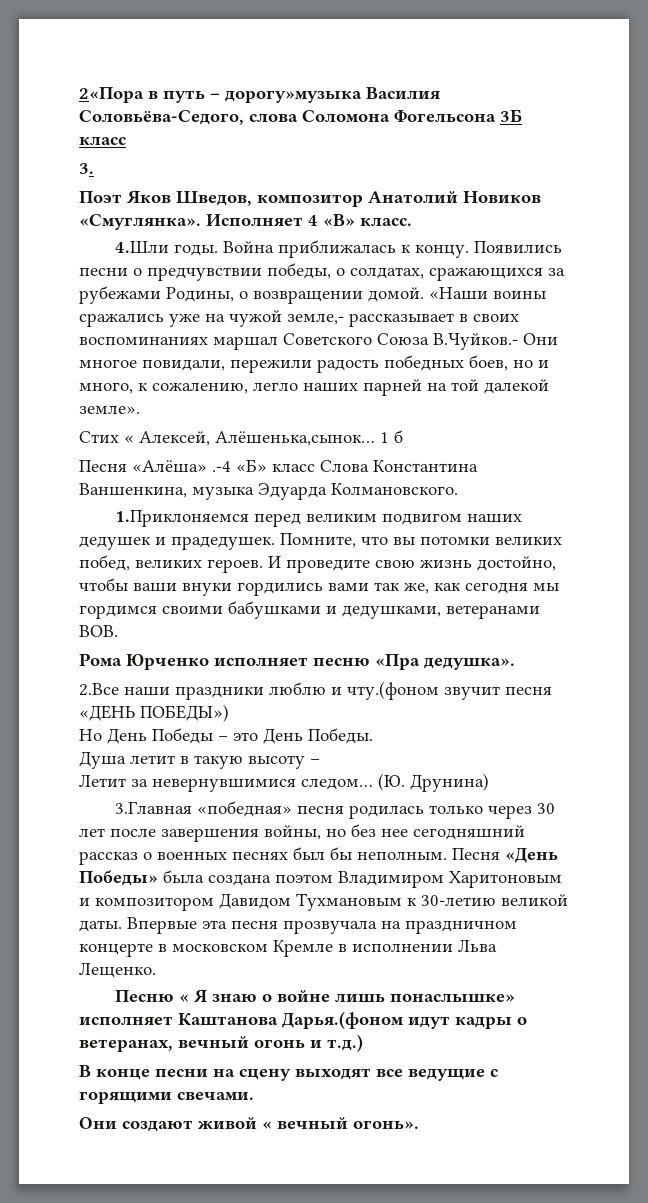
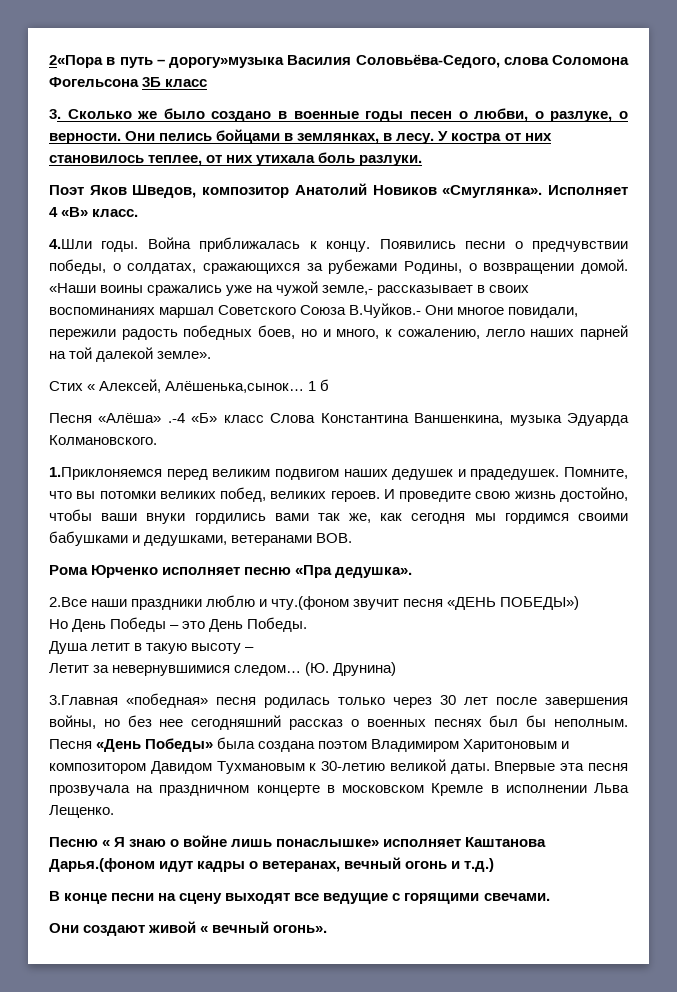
- 3.
+ 3. Сколько же было создано в военные годы песен о любви, о разлуке, о верности. Они пелись бойцами в землянках, в лесу. У костра от них становилось теплее, от них утихала боль разлуки.

